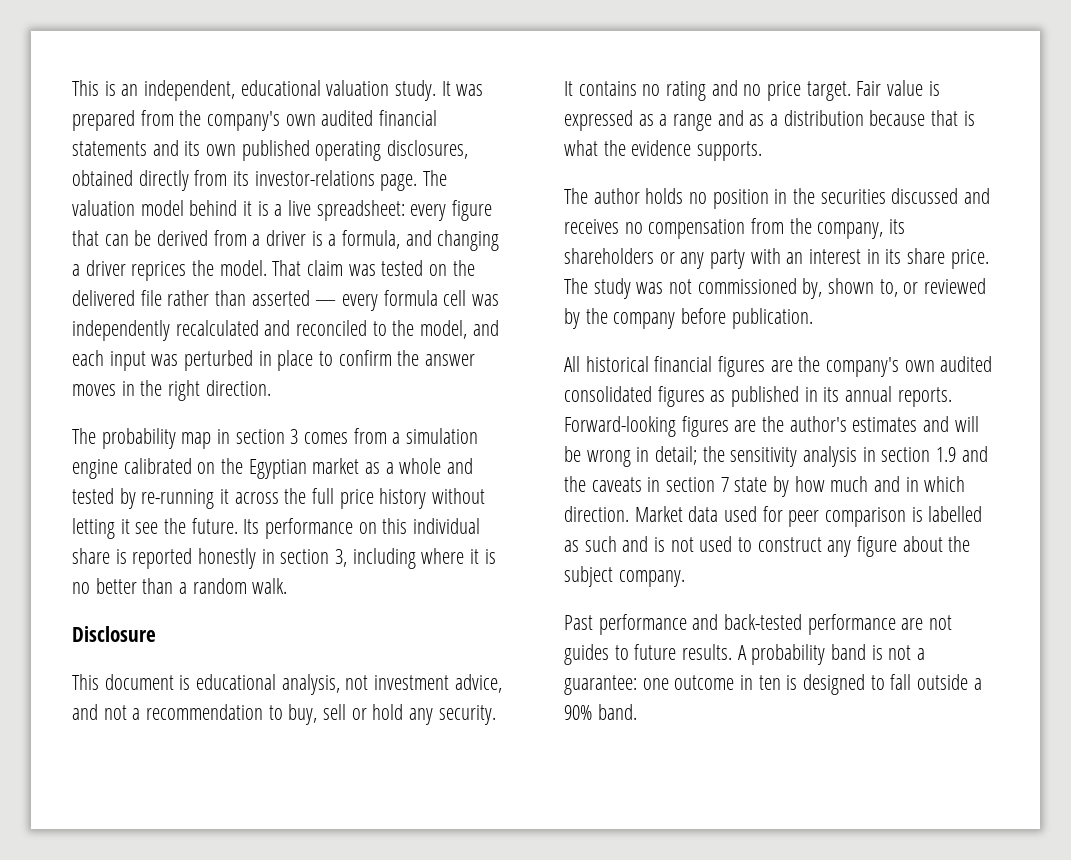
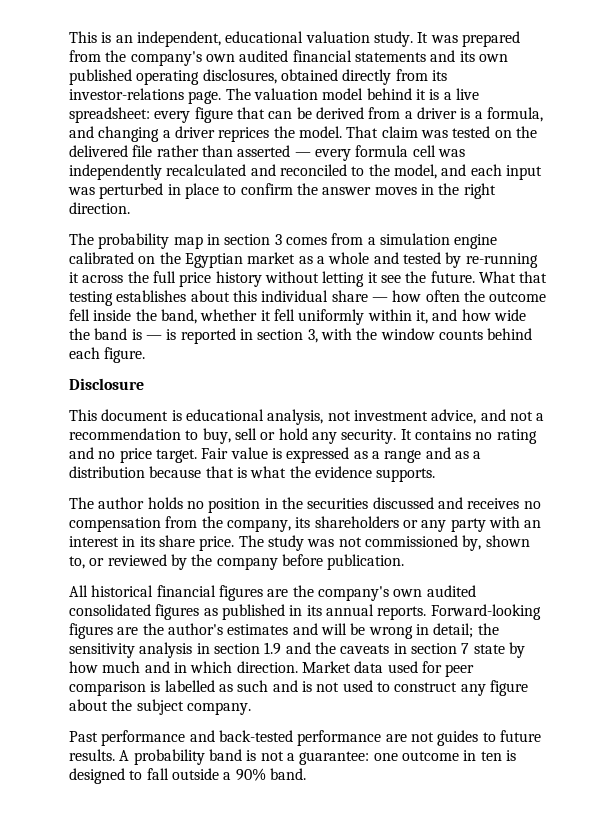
- Its performance on this individual share is reported honestly in section 3, including where it is no better than a random walk.
+ What that testing establishes about this individual share — how often the outcome fell inside the band, whether it fell uniformly within it, and how wide the band is — is reported in section 3, with the window counts behind each figure.

